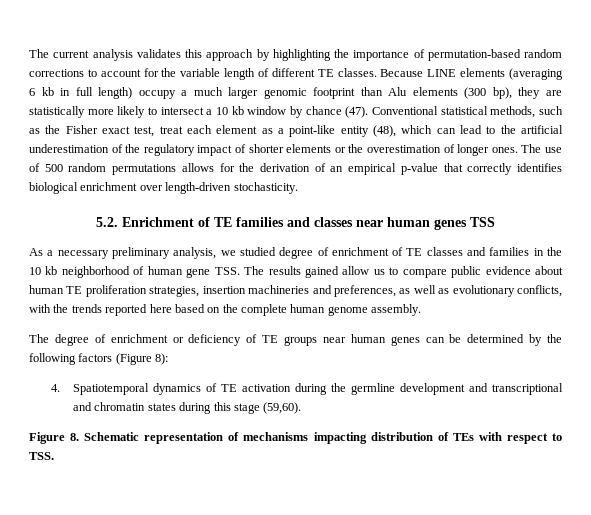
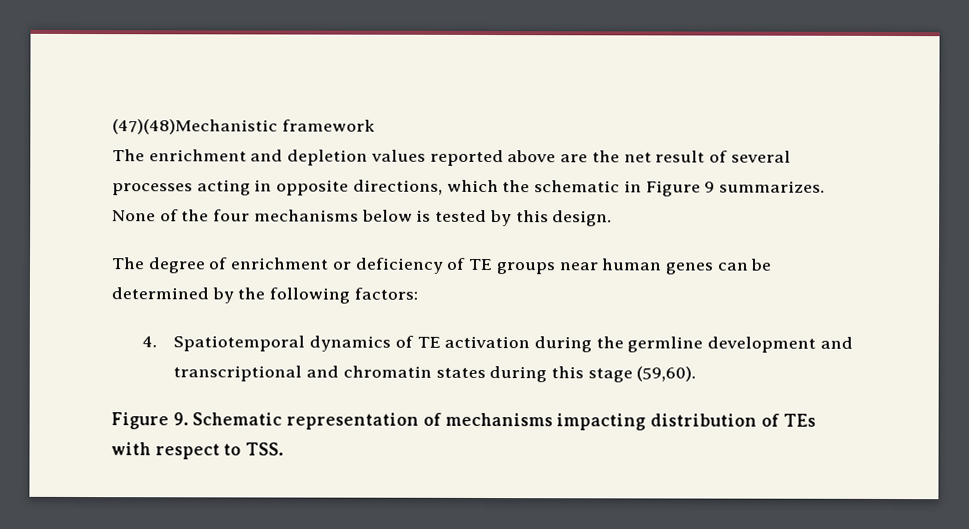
- The current analysis validates this approach by highlighting the importance of permutation-based random corrections to account for the variable length of different TE classes. Because LINE elements (averaging 6 kb in full length) occupy a much larger genomic footprint than Alu elements (300 bp), they are statistically more likely to intersect a 10 kb window by chance (47). Conventional statistical methods, such as the Fisher exact test, treat each element as a point-like entity (48), which can lead to the artificial underestimation of the regulatory impact of shorter elements or the overestimation of longer ones. The use of 500 random permutations allows for the derivation of an empirical p-value that correctly identifies biological enrichment over length-driven stochasticity.
- 5.2. Enrichment of TE families and classes near human genes TSS
- As a necessary preliminary analysis, we studied degree of enrichment of TE classes and families in the 10 kb neighborhood of human gene TSS. The results gained allow us to compare public evidence about human TE proliferation strategies, insertion machineries and preferences, as well as evolutionary conflicts, with the trends reported here based on the complete human genome assembly.
+ (47)(48)Mechanistic framework
+ The enrichment and depletion values reported above are the net result of several processes acting in opposite directions, which the schematic in Figure 9 summarizes. None of the four mechanisms below is tested by this design.
- The degree of enrichment or deficiency of TE groups near human genes can be determined by the following factors (Figure 8):
+ The degree of enrichment or deficiency of TE groups near human genes can be determined by the following factors:
- Figure 8. Schematic representation of mechanisms impacting distribution of TEs with respect to TSS.
+ Figure 9. Schematic representation of mechanisms impacting distribution of TEs with respect to TSS.

